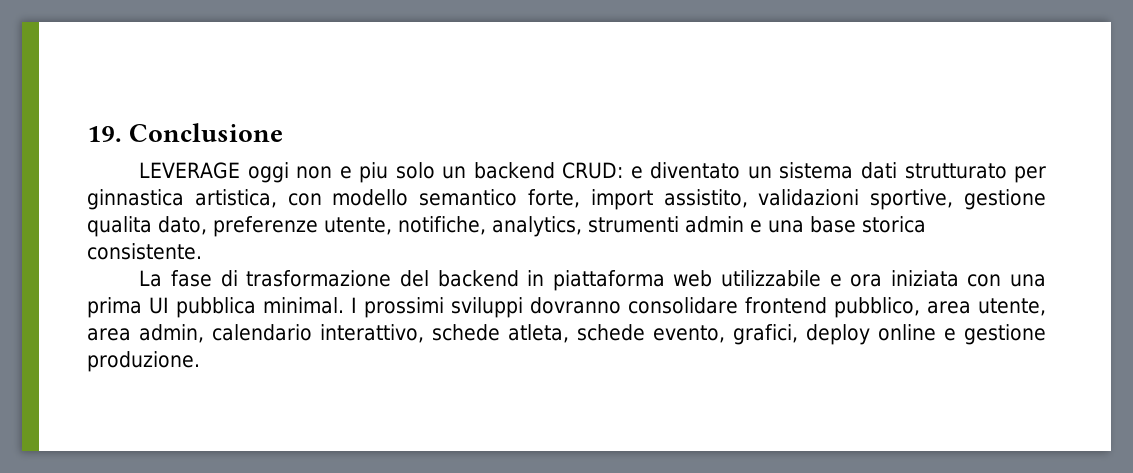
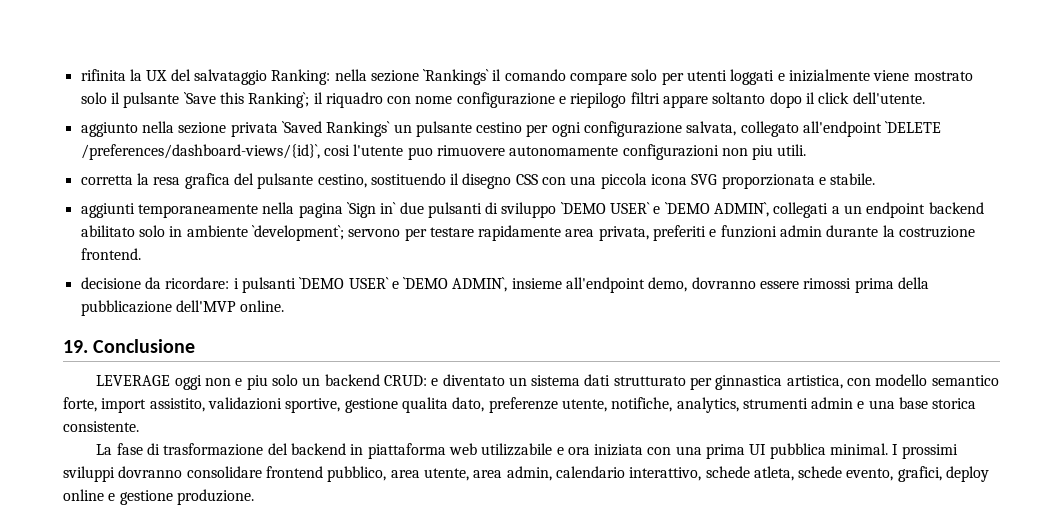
+ rifinita la UX del salvataggio Ranking: nella sezione `Rankings` il comando compare solo per utenti loggati e inizialmente viene mostrato solo il pulsante `Save this Ranking`; il riquadro con nome configurazione e riepilogo filtri appare soltanto dopo il click dell'utente.
+ aggiunto nella sezione privata `Saved Rankings` un pulsante cestino per ogni configurazione salvata, collegato all'endpoint `DELETE /preferences/dashboard-views/{id}`, cosi l'utente puo rimuovere autonomamente configurazioni non piu utili.
+ corretta la resa grafica del pulsante cestino, sostituendo il disegno CSS con una piccola icona SVG proporzionata e stabile.
+ aggiunti temporaneamente nella pagina `Sign in` due pulsanti di sviluppo `DEMO USER` e `DEMO ADMIN`, collegati a un endpoint backend abilitato solo in ambiente `development`; servono per testare rapidamente area privata, preferiti e funzioni admin durante la costruzione frontend.
+ decisione da ricordare: i pulsanti `DEMO USER` e `DEMO ADMIN`, insieme all'endpoint demo, dovranno essere rimossi prima della pubblicazione dell'MVP online.

